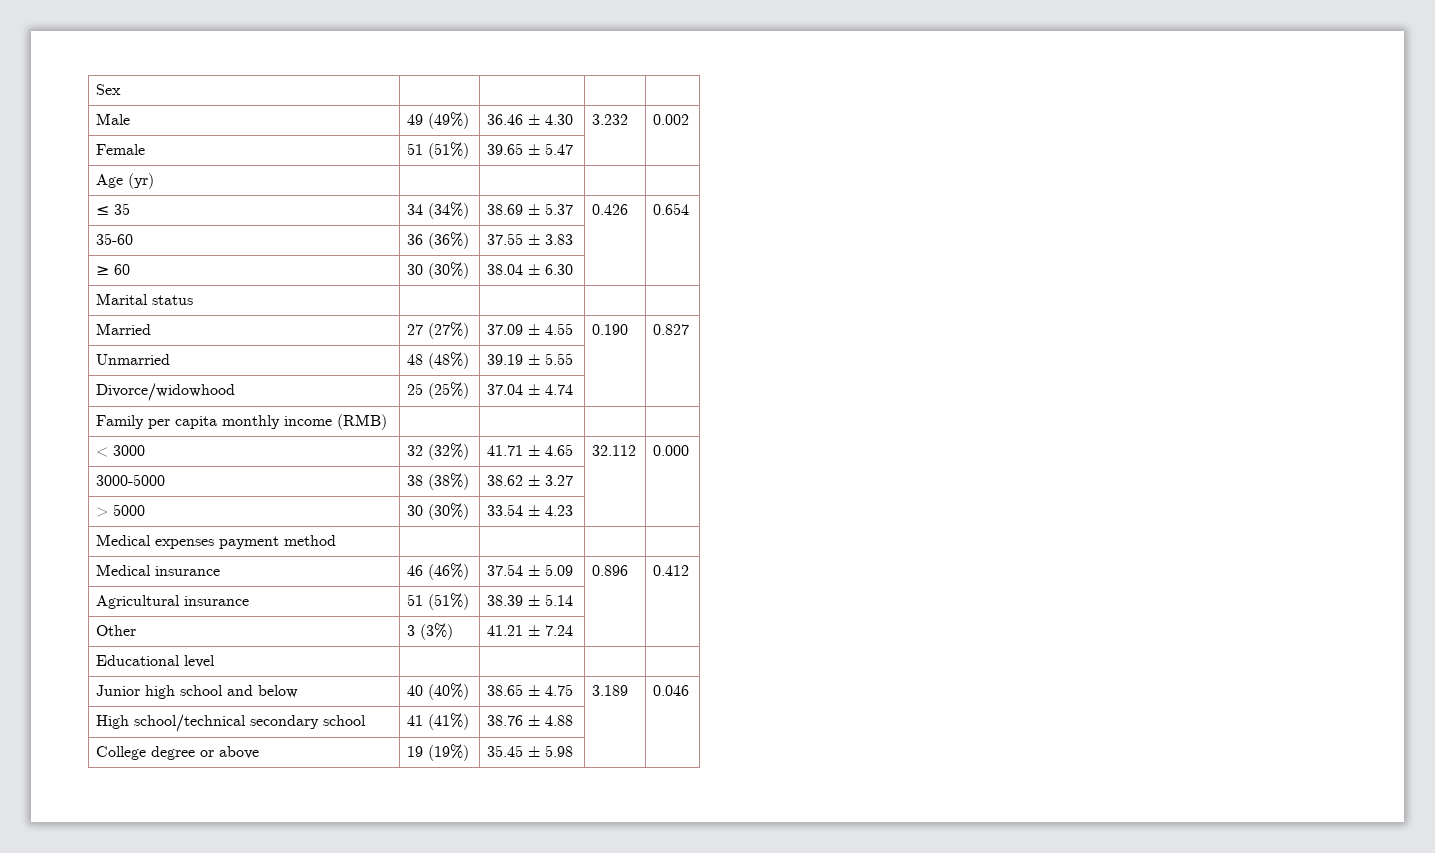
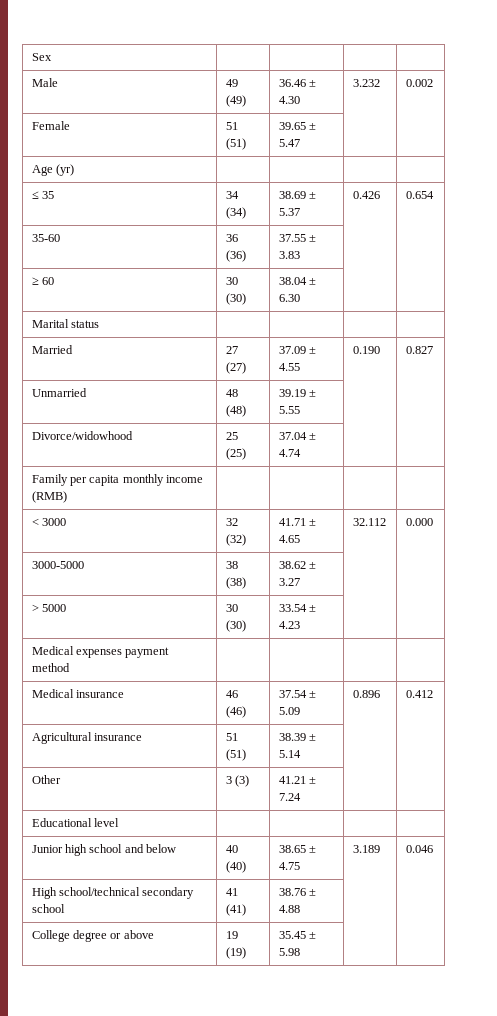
- Male | 49 (49%) | 36.46 ± 4.30 | 3.232 | 0.002
+ Male | 49 (49) | 36.46 ± 4.30 | 3.232 | 0.002
- Female | 51 (51%) | 39.65 ± 5.47 | |
+ Female | 51 (51) | 39.65 ± 5.47 | |
- ≤ 35 | 34 (34%) | 38.69 ± 5.37 | 0.426 | 0.654
+ ≤ 35 | 34 (34) | 38.69 ± 5.37 | 0.426 | 0.654
- 35-60 | 36 (36%) | 37.55 ± 3.83 | |
+ 35-60 | 36 (36) | 37.55 ± 3.83 | |
- ≥ 60 | 30 (30%) | 38.04 ± 6.30 | |
+ ≥ 60 | 30 (30) | 38.04 ± 6.30 | |
- Married | 27 (27%) | 37.09 ± 4.55 | 0.190 | 0.827
+ Married | 27 (27) | 37.09 ± 4.55 | 0.190 | 0.827
- Unmarried | 48 (48%) | 39.19 ± 5.55 | |
+ Unmarried | 48 (48) | 39.19 ± 5.55 | |
- Divorce/widowhood | 25 (25%) | 37.04 ± 4.74 | |
+ Divorce/widowhood | 25 (25) | 37.04 ± 4.74 | |
- < 3000 | 32 (32%) | 41.71 ± 4.65 | 32.112 | 0.000
+ < 3000 | 32 (32) | 41.71 ± 4.65 | 32.112 | 0.000
- 3000-5000 | 38 (38%) | 38.62 ± 3.27 | |
+ 3000-5000 | 38 (38) | 38.62 ± 3.27 | |
- > 5000 | 30 (30%) | 33.54 ± 4.23 | |
+ > 5000 | 30 (30) | 33.54 ± 4.23 | |
- Medical insurance | 46 (46%) | 37.54 ± 5.09 | 0.896 | 0.412
+ Medical insurance | 46 (46) | 37.54 ± 5.09 | 0.896 | 0.412
- Agricultural insurance | 51 (51%) | 38.39 ± 5.14 | |
+ Agricultural insurance | 51 (51) | 38.39 ± 5.14 | |
- Other | 3 (3%) | 41.21 ± 7.24 | |
+ Other | 3 (3) | 41.21 ± 7.24 | |
- Junior high school and below | 40 (40%) | 38.65 ± 4.75 | 3.189 | 0.046
+ Junior high school and below | 40 (40) | 38.65 ± 4.75 | 3.189 | 0.046
- High school/technical secondary school | 41 (41%) | 38.76 ± 4.88 | |
+ High school/technical secondary school | 41 (41) | 38.76 ± 4.88 | |
- College degree or above | 19 (19%) | 35.45 ± 5.98 | |
+ College degree or above | 19 (19) | 35.45 ± 5.98 | |

